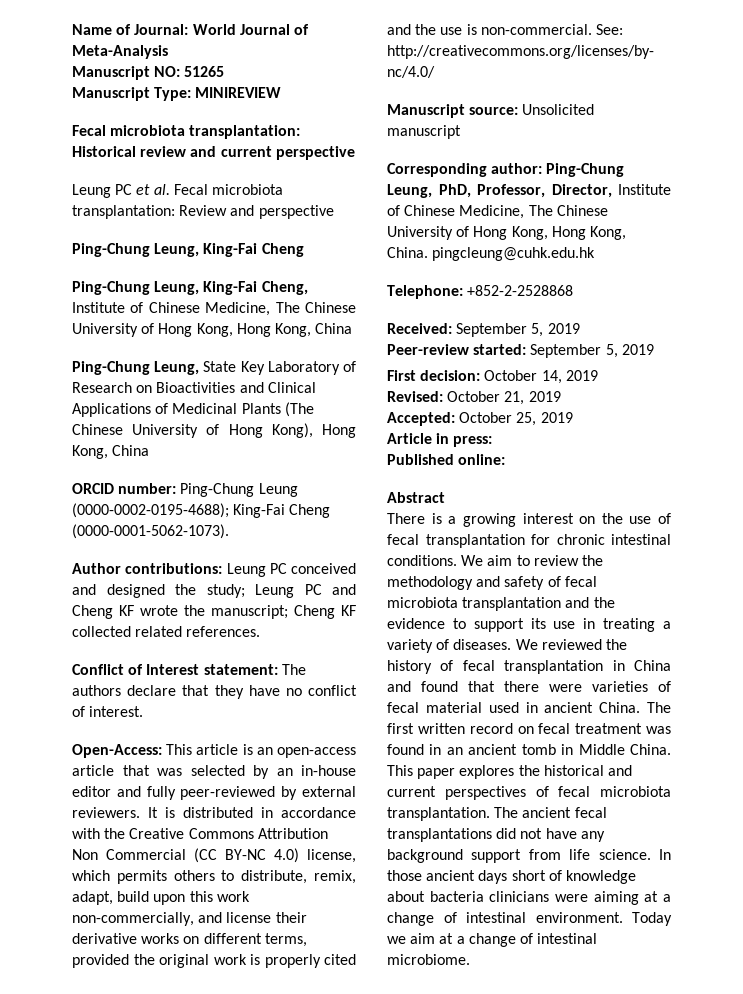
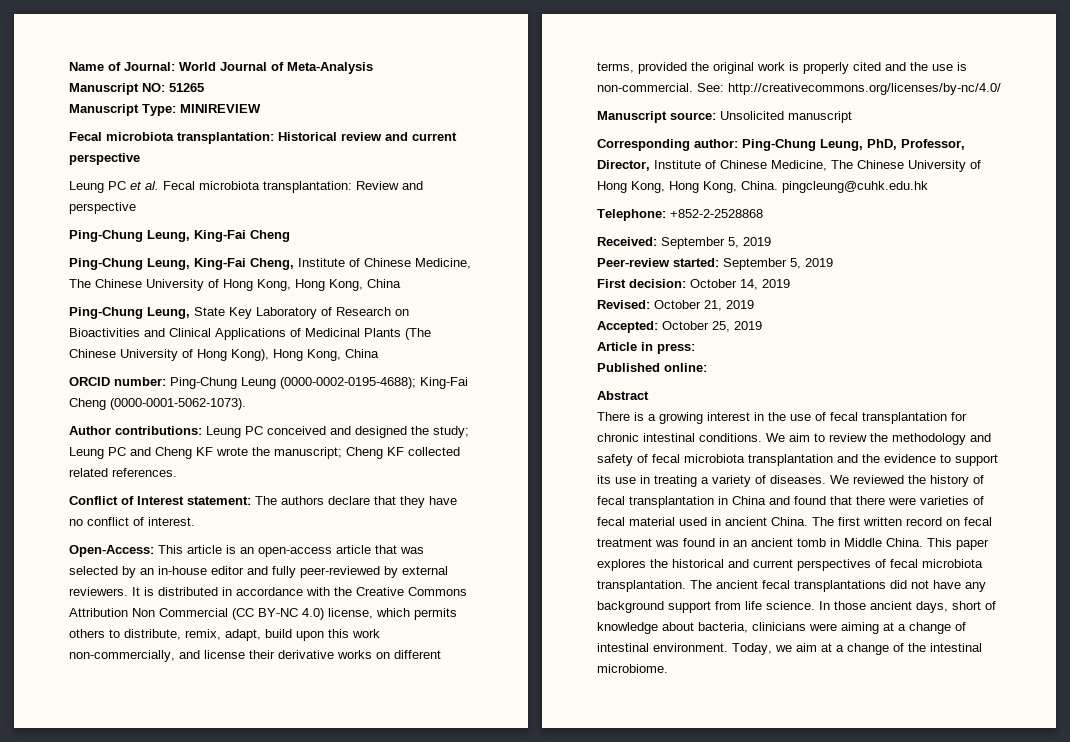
- There is a growing interest on the use of fecal transplantation for chronic intestinal conditions.
+ There is a growing interest in the use of fecal transplantation for chronic intestinal conditions.
- In those ancient days short of knowledge about bacteria clinicians were aiming at a change of intestinal environment.
+ In those ancient days, short of knowledge about bacteria, clinicians were aiming at a change of intestinal environment.
- Today we aim at a change of intestinal microbiome.
+ Today, we aim at a change of the intestinal microbiome.

